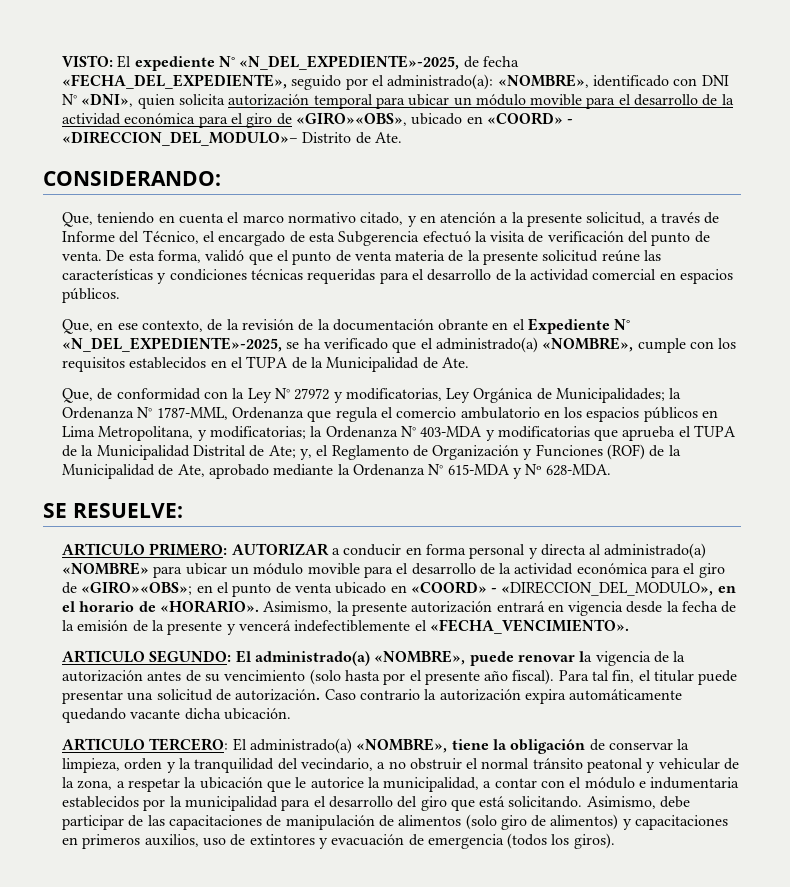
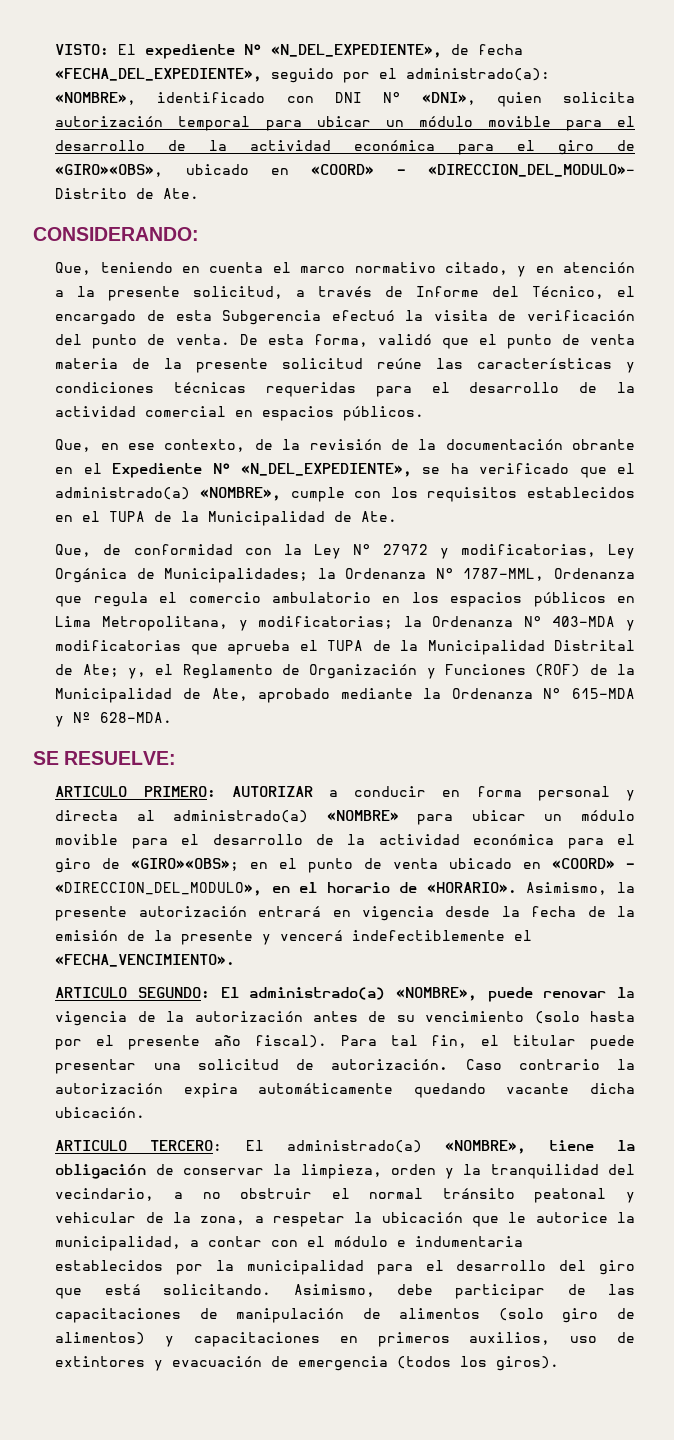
- VISTO: El expediente N° «N_DEL_EXPEDIENTE»-2025, de fecha «FECHA_DEL_EXPEDIENTE», seguido por el administrado(a): «NOMBRE», identificado con DNI N° «DNI», quien solicita autorización temporal para ubicar un módulo movible para el desarrollo de la actividad económica para el giro de «GIRO»«OBS», ubicado en «COORD» - «DIRECCION_DEL_MODULO»– Distrito de Ate.
+ VISTO: El expediente N° «N_DEL_EXPEDIENTE», de fecha «FECHA_DEL_EXPEDIENTE», seguido por el administrado(a): «NOMBRE», identificado con DNI N° «DNI», quien solicita autorización temporal para ubicar un módulo movible para el desarrollo de la actividad económica para el giro de «GIRO»«OBS», ubicado en «COORD» - «DIRECCION_DEL_MODULO»– Distrito de Ate.
- Que, en ese contexto, de la revisión de la documentación obrante en el Expediente N° «N_DEL_EXPEDIENTE»-2025, se ha verificado que el administrado(a) «NOMBRE», cumple con los requisitos establecidos en el TUPA de la Municipalidad de Ate.
+ Que, en ese contexto, de la revisión de la documentación obrante en el Expediente N° «N_DEL_EXPEDIENTE», se ha verificado que el administrado(a) «NOMBRE», cumple con los requisitos establecidos en el TUPA de la Municipalidad de Ate.

